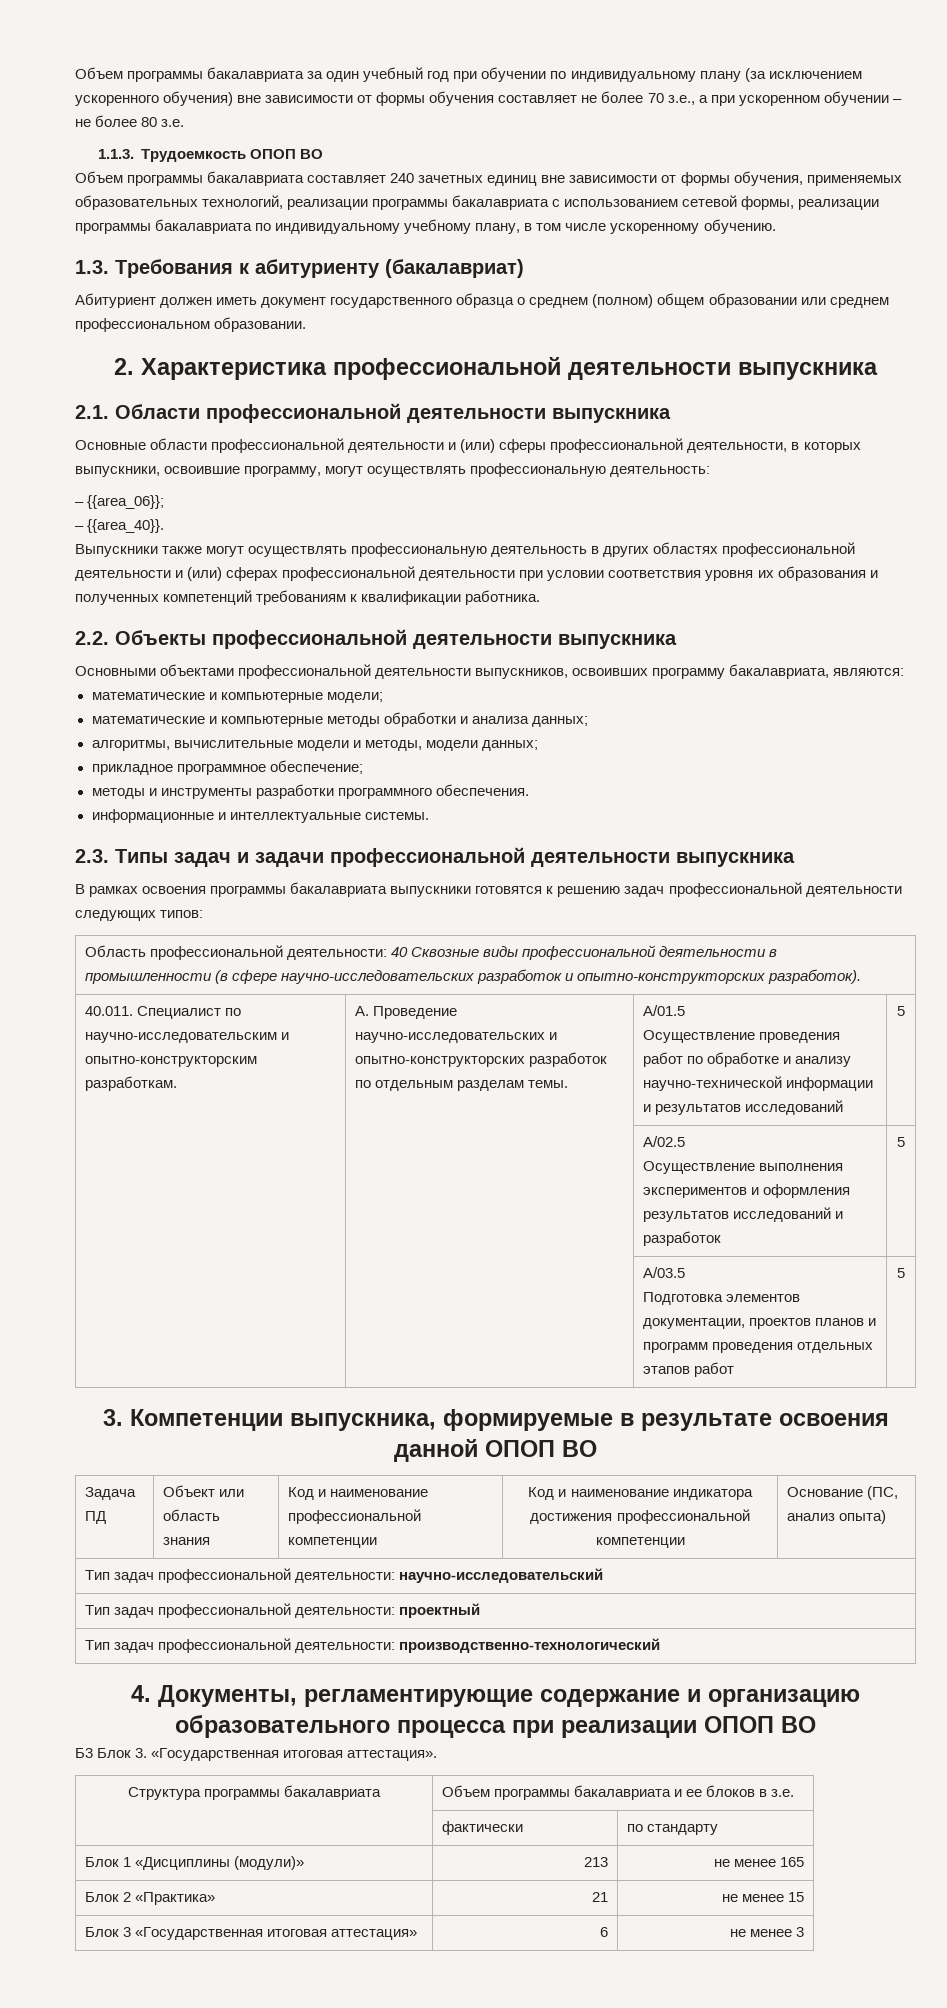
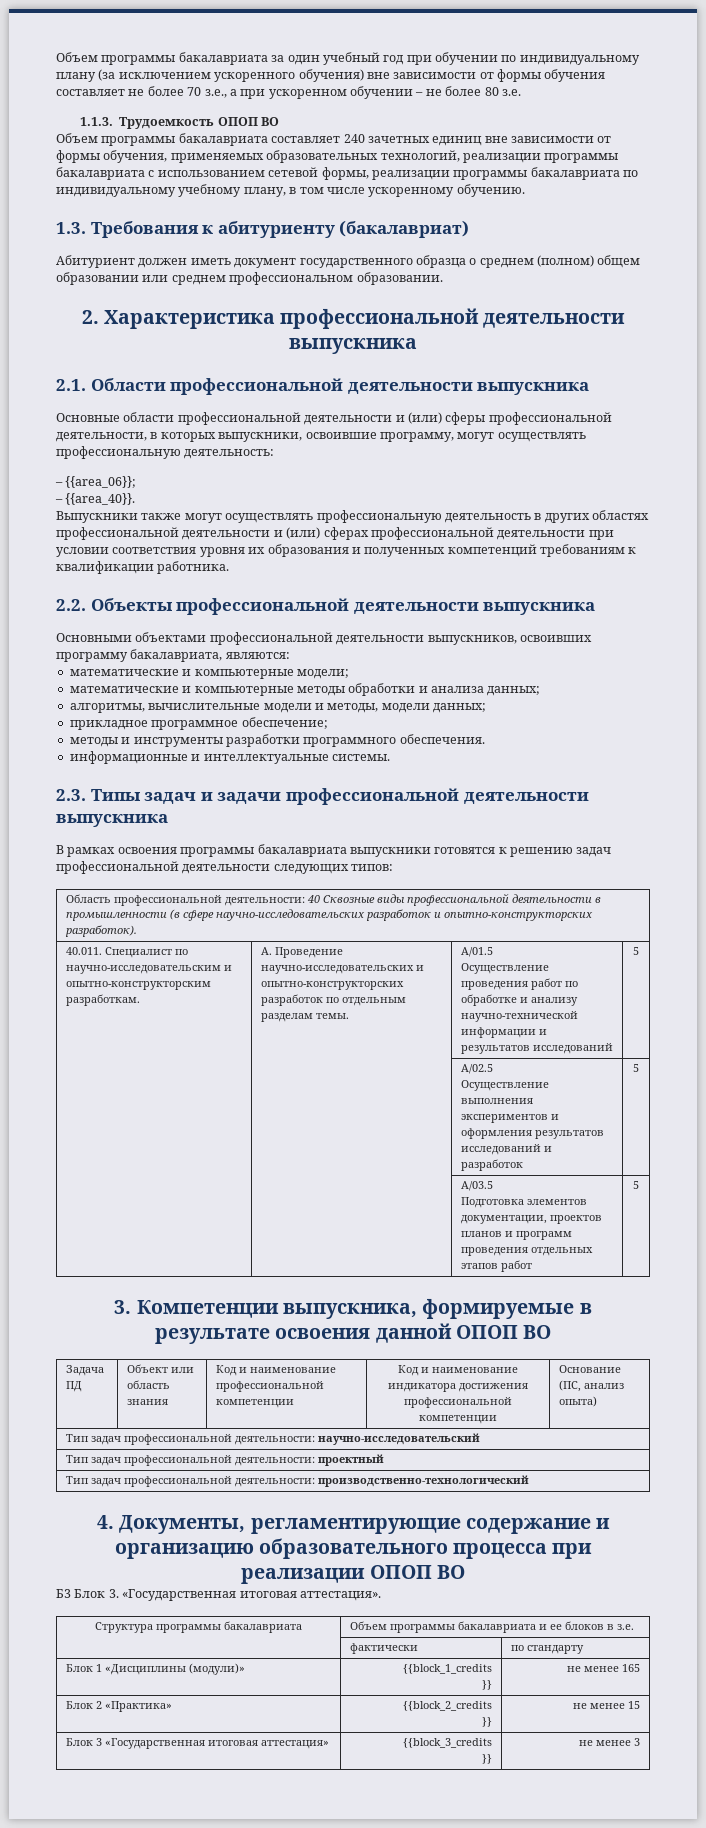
- Блок 1 «Дисциплины (модули)» | 213 | не менее 165
+ Блок 1 «Дисциплины (модули)» | {{block_1_credits
+ }} | не менее 165
- Блок 2 «Практика» | 21 | не менее 15
+ Блок 2 «Практика» | {{block_2_credits
+ }} | не менее 15
- Блок 3 «Государственная итоговая аттестация» | 6 | не менее 3
+ Блок 3 «Государственная итоговая аттестация» | {{block_3_credits
+ }} | не менее 3

